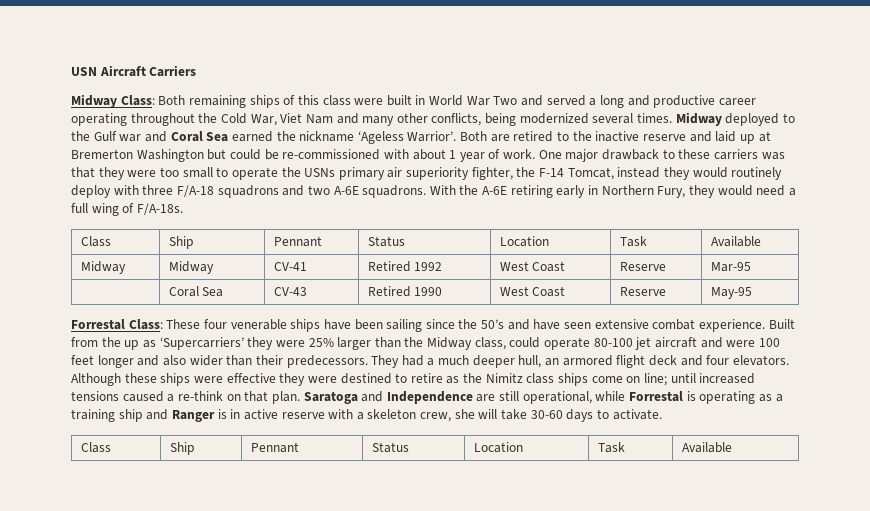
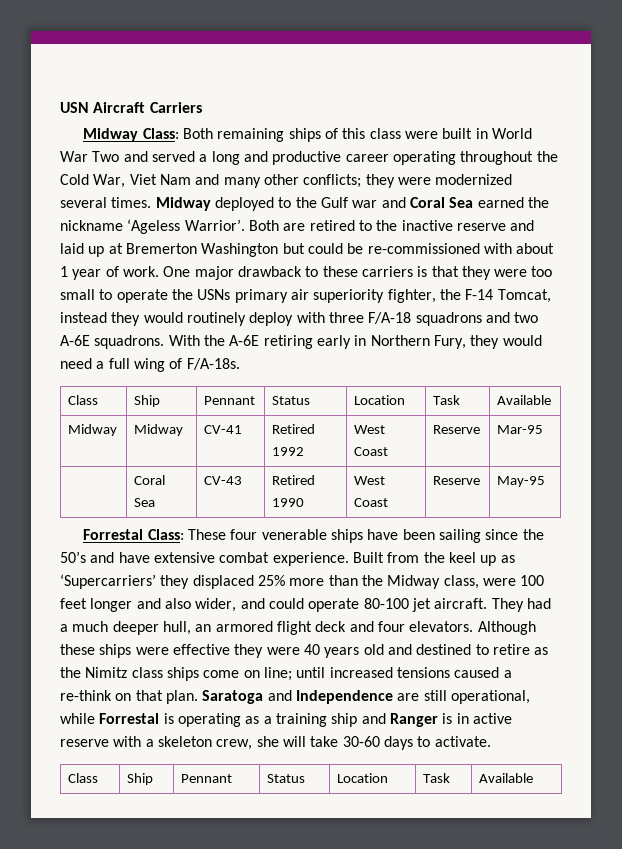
- Midway Class: Both remaining ships of this class were built in World War Two and served a long and productive career operating throughout the Cold War, Viet Nam and many other conflicts, being modernized several times.
+ Midway Class: Both remaining ships of this class were built in World War Two and served a long and productive career operating throughout the Cold War, Viet Nam and many other conflicts; they were modernized several times.
- One major drawback to these carriers was that they were too small to operate the USNs primary air superiority fighter, the F-14 Tomcat, instead they would routinely deploy with three F/A-18 squadrons and two A-6E squadrons.
+ One major drawback to these carriers is that they were too small to operate the USNs primary air superiority fighter, the F-14 Tomcat, instead they would routinely deploy with three F/A-18 squadrons and two A-6E squadrons.
- Forrestal Class: These four venerable ships have been sailing since the 50’s and have seen extensive combat experience.
+ Forrestal Class: These four venerable ships have been sailing since the 50’s and have extensive combat experience.
- Built from the up as ‘Supercarriers’ they were 25% larger than the Midway class, could operate 80-100 jet aircraft and were 100 feet longer and also wider than their predecessors.
+ Built from the keel up as ‘Supercarriers’ they displaced 25% more than the Midway class, were 100 feet longer and also wider, and could operate 80-100 jet aircraft.
- Although these ships were effective they were destined to retire as the Nimitz class ships come on line; until increased tensions caused a re-think on that plan.
+ Although these ships were effective they were 40 years old and destined to retire as the Nimitz class ships come on line; until increased tensions caused a re-think on that plan.

